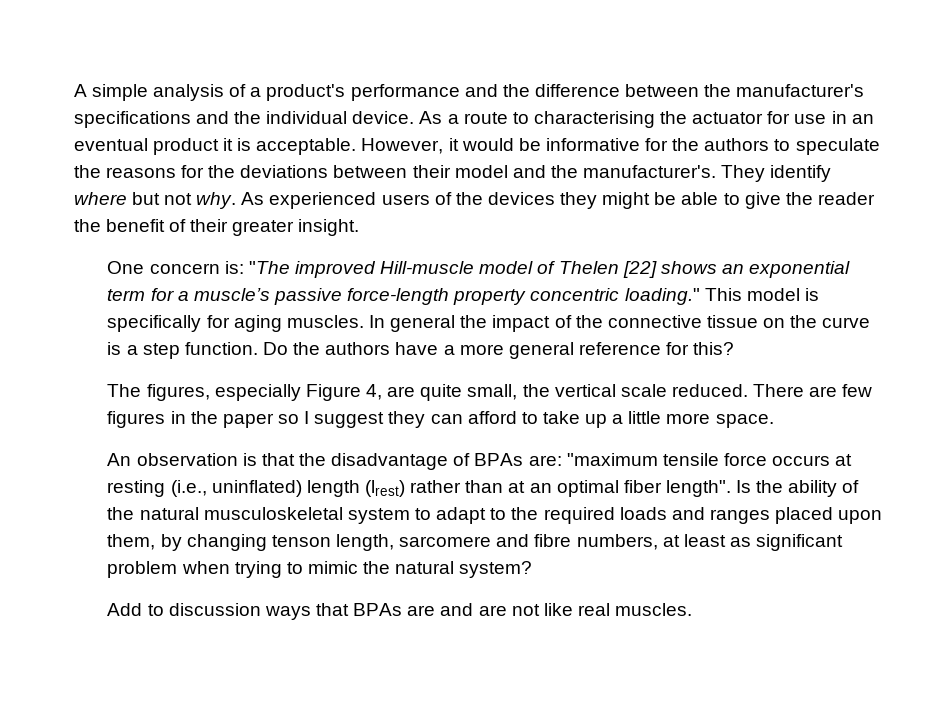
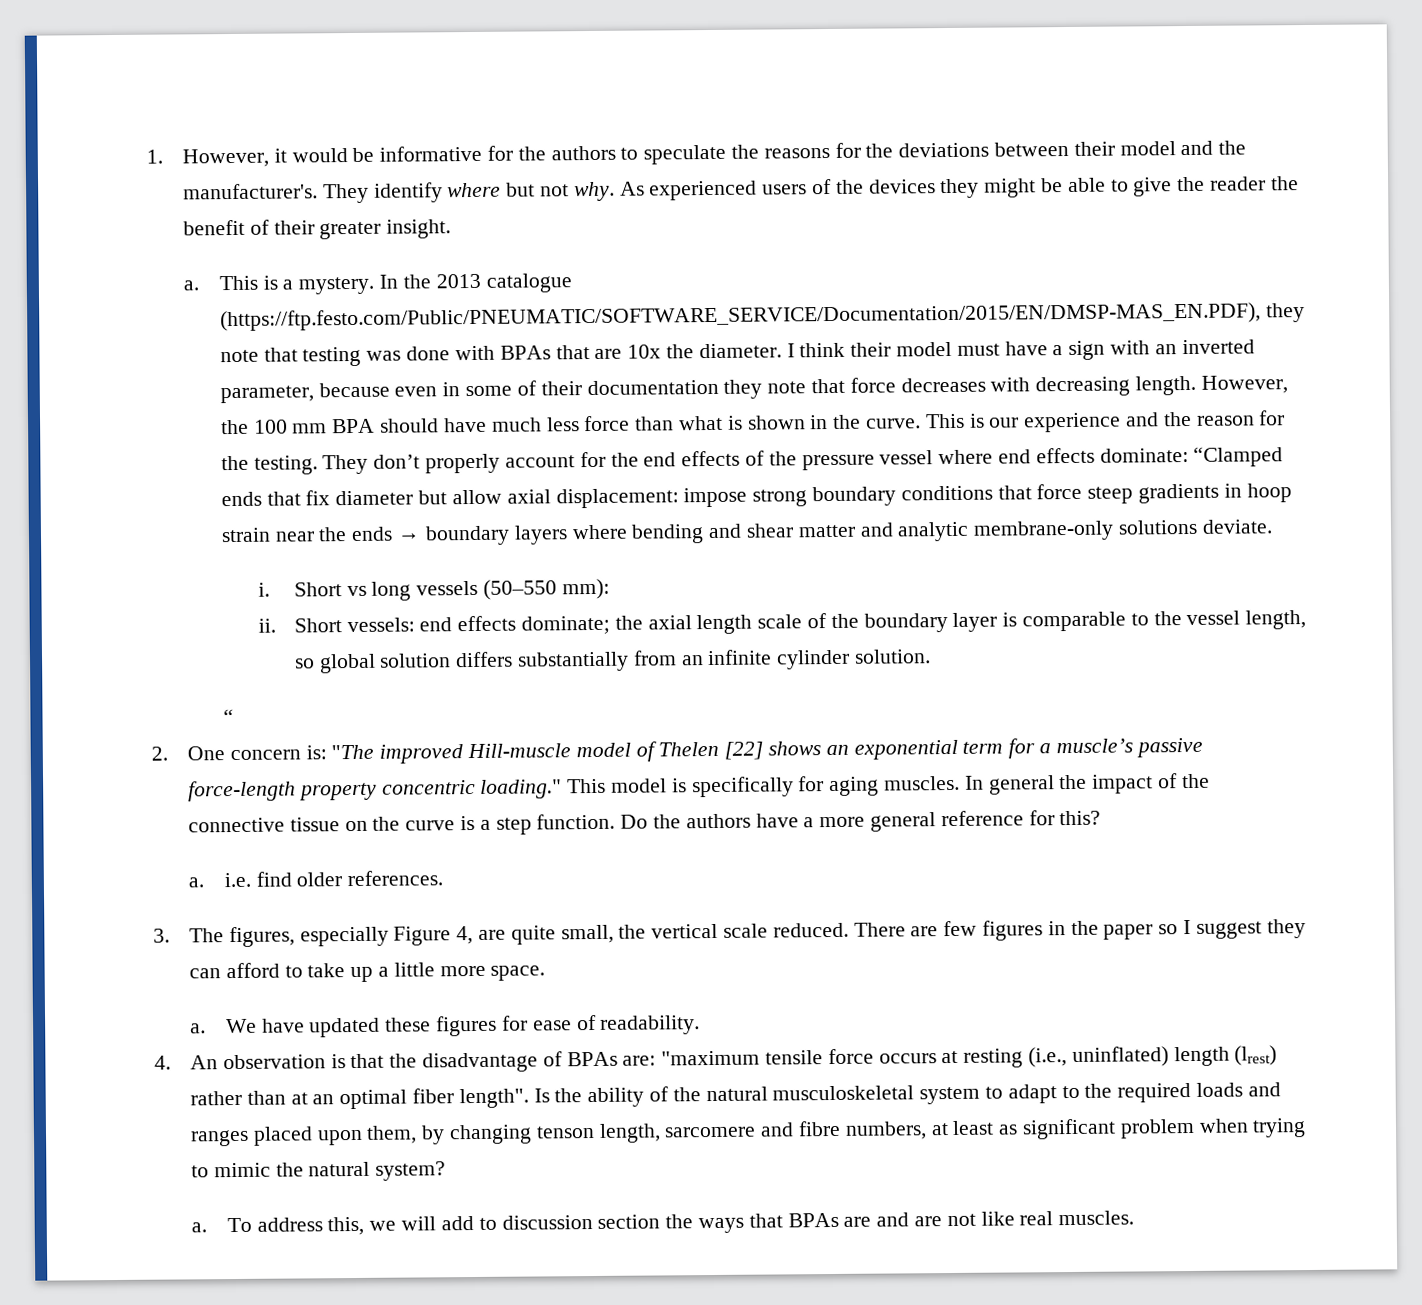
- A simple analysis of a product's performance and the difference between the manufacturer's specifications and the individual device. As a route to characterising the actuator for use in an eventual product it is acceptable. However, it would be informative for the authors to speculate the reasons for the deviations between their model and the manufacturer's.
+ 1. However, it would be informative for the authors to speculate the reasons for the deviations between their model and the manufacturer's.
- One concern is: "The improved Hill-muscle model of Thelen [22] shows an exponential term for a muscle’s passive force-length property concentric loading."
+ a. This is a mystery. In the 2013 catalogue (https://ftp.festo.com/Public/PNEUMATIC/SOFTWARE_SERVICE/Documentation/2015/EN/DMSP-MAS_EN.PDF), they note that testing was done with BPAs that are 10x the diameter. I think their model must have a sign with an inverted parameter, because even in some of their documentation they note that force decreases with decreasing length. However, the 100 mm BPA should have much less force than what is shown in the curve. This is our experience and the reason for the testing. They don’t properly account for the end effects of the pressure vessel where end effects dominate: “Clamped ends that fix diameter but allow axial displacement: impose strong boundary conditions that force steep gradients in hoop strain near the ends → boundary layers where bending and shear matter and analytic membrane-only solutions deviate.
+ i. Short vs long vessels (50–550 mm):
+ ii. Short vessels: end effects dominate; the axial length scale of the boundary layer is comparable to the vessel length, so global solution differs substantially from an infinite cylinder solution.
+ “
+ 2. One concern is: "The improved Hill-muscle model of Thelen [22] shows an exponential term for a muscle’s passive force-length property concentric loading."
- The figures, especially Figure 4, are quite small, the vertical scale reduced.
+ a. i.e. find older references.
+ 3. The figures, especially Figure 4, are quite small, the vertical scale reduced.
- An observation is that the disadvantage of BPAs are: "maximum tensile force occurs at resting (i.e., uninflated) length (lrest) rather than at an optimal fiber length".
+ a. We have updated these figures for ease of readability.
+ 4. An observation is that the disadvantage of BPAs are: "maximum tensile force occurs at resting (i.e., uninflated) length (lrest) rather than at an optimal fiber length".
- Add to discussion ways that BPAs are and are not like real muscles.
+ a. To address this, we will add to discussion section the ways that BPAs are and are not like real muscles.

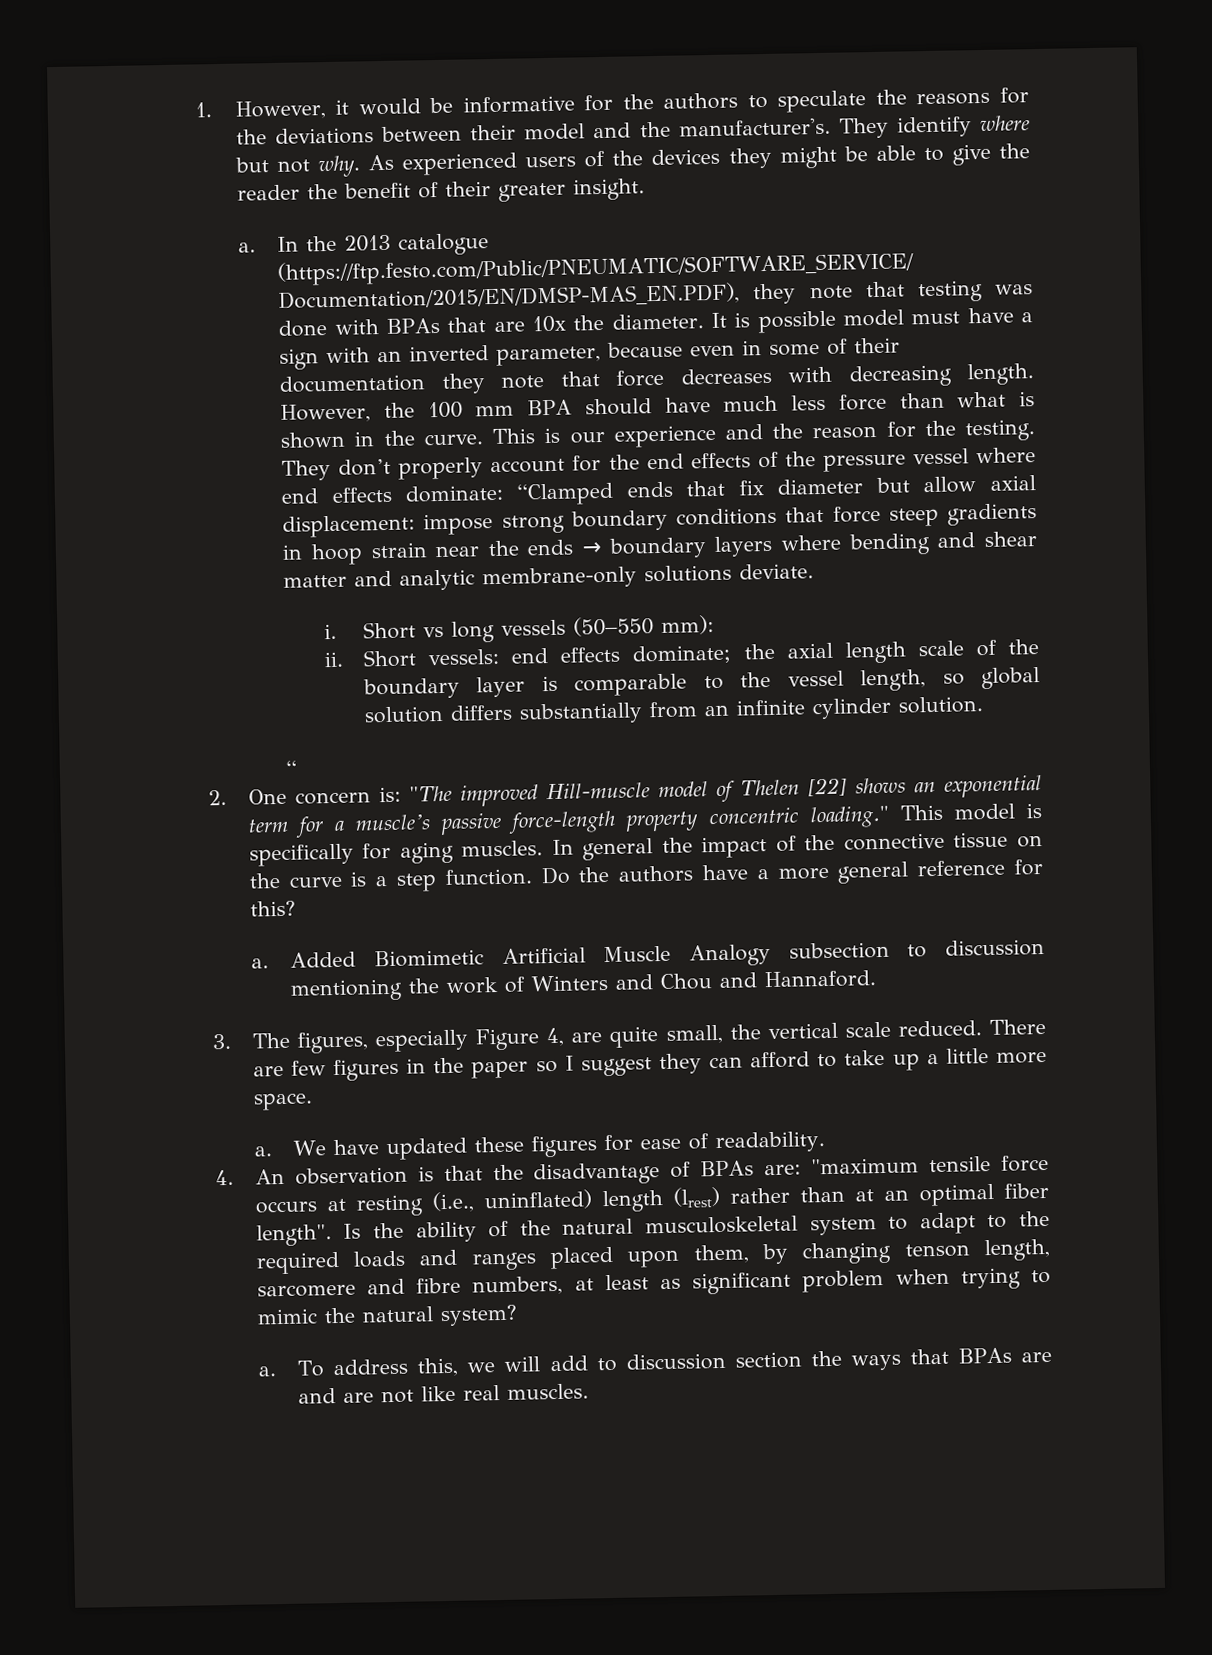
- This is a mystery.
- I think their model must have a sign with an inverted parameter, because even in some of their documentation they note that force decreases with decreasing length.
+ It is possible model must have a sign with an inverted parameter, because even in some of their documentation they note that force decreases with decreasing length.
- a. i.e. find older references.
+ a. Added Biomimetic Artificial Muscle Analogy subsection to discussion mentioning the work of Winters and Chou and Hannaford.

